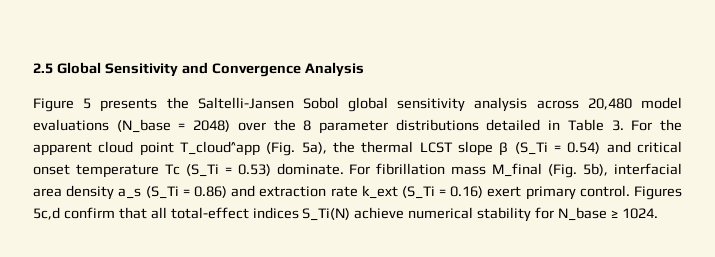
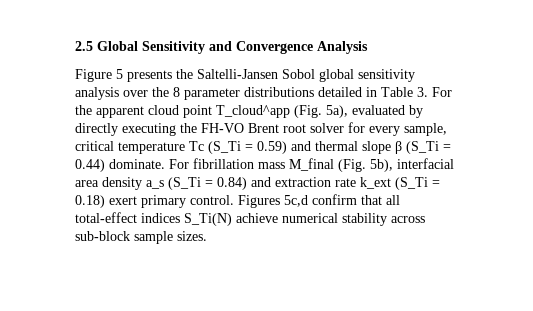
- Figure 5 presents the Saltelli-Jansen Sobol global sensitivity analysis across 20,480 model evaluations (N_base = 2048) over the 8 parameter distributions detailed in Table 3. For the apparent cloud point T_cloud^app (Fig. 5a), the thermal LCST slope β (S_Ti = 0.54) and critical onset temperature Tc (S_Ti = 0.53) dominate.
+ Figure 5 presents the Saltelli-Jansen Sobol global sensitivity analysis over the 8 parameter distributions detailed in Table 3. For the apparent cloud point T_cloud^app (Fig. 5a), evaluated by directly executing the FH-VO Brent root solver for every sample, critical temperature Tc (S_Ti = 0.59) and thermal slope β (S_Ti = 0.44) dominate.
- For fibrillation mass M_final (Fig. 5b), interfacial area density a_s (S_Ti = 0.86) and extraction rate k_ext (S_Ti = 0.16) exert primary control.
+ For fibrillation mass M_final (Fig. 5b), interfacial area density a_s (S_Ti = 0.84) and extraction rate k_ext (S_Ti = 0.18) exert primary control.
- Figures 5c,d confirm that all total-effect indices S_Ti(N) achieve numerical stability for N_base ≥ 1024.
+ Figures 5c,d confirm that all total-effect indices S_Ti(N) achieve numerical stability across sub-block sample sizes.

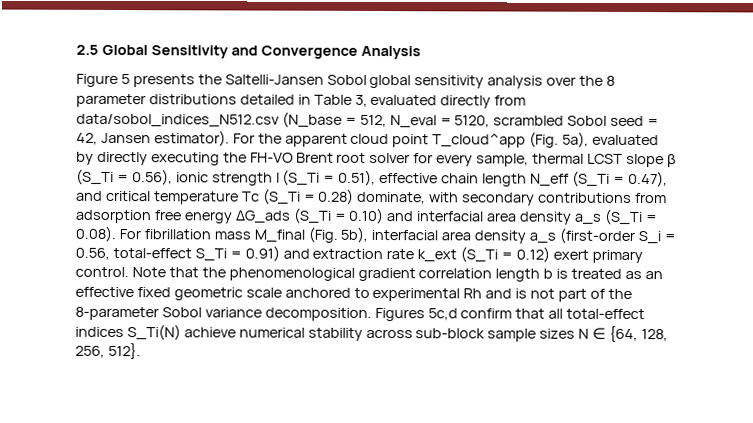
- Figure 5 presents the Saltelli-Jansen Sobol global sensitivity analysis over the 8 parameter distributions detailed in Table 3. For the apparent cloud point T_cloud^app (Fig. 5a), evaluated by directly executing the FH-VO Brent root solver for every sample, critical temperature Tc (S_Ti = 0.59) and thermal slope β (S_Ti = 0.44) dominate. For fibrillation mass M_final (Fig. 5b), interfacial area density a_s (S_Ti = 0.84) and extraction rate k_ext (S_Ti = 0.18) exert primary control.
+ Figure 5 presents the Saltelli-Jansen Sobol global sensitivity analysis over the 8 parameter distributions detailed in Table 3, evaluated directly from data/sobol_indices_N512.csv (N_base = 512, N_eval = 5120, scrambled Sobol seed = 42, Jansen estimator). For the apparent cloud point T_cloud^app (Fig. 5a), evaluated by directly executing the FH-VO Brent root solver for every sample, thermal LCST slope β (S_Ti = 0.56), ionic strength I (S_Ti = 0.51), effective chain length N_eff (S_Ti = 0.47), and critical temperature Tc (S_Ti = 0.28) dominate, with secondary contributions from adsorption free energy ΔG_ads (S_Ti = 0.10) and interfacial area density a_s (S_Ti = 0.08). For fibrillation mass M_final (Fig. 5b), interfacial area density a_s (first-order S_i = 0.56, total-effect S_Ti = 0.91) and extraction rate k_ext (S_Ti = 0.12) exert primary control.
+ Note that the phenomenological gradient correlation length b is treated as an effective fixed geometric scale anchored to experimental Rh and is not part of the 8-parameter Sobol variance decomposition.
- Figures 5c,d confirm that all total-effect indices S_Ti(N) achieve numerical stability across sub-block sample sizes.
+ Figures 5c,d confirm that all total-effect indices S_Ti(N) achieve numerical stability across sub-block sample sizes N ∈ {64, 128, 256, 512}.

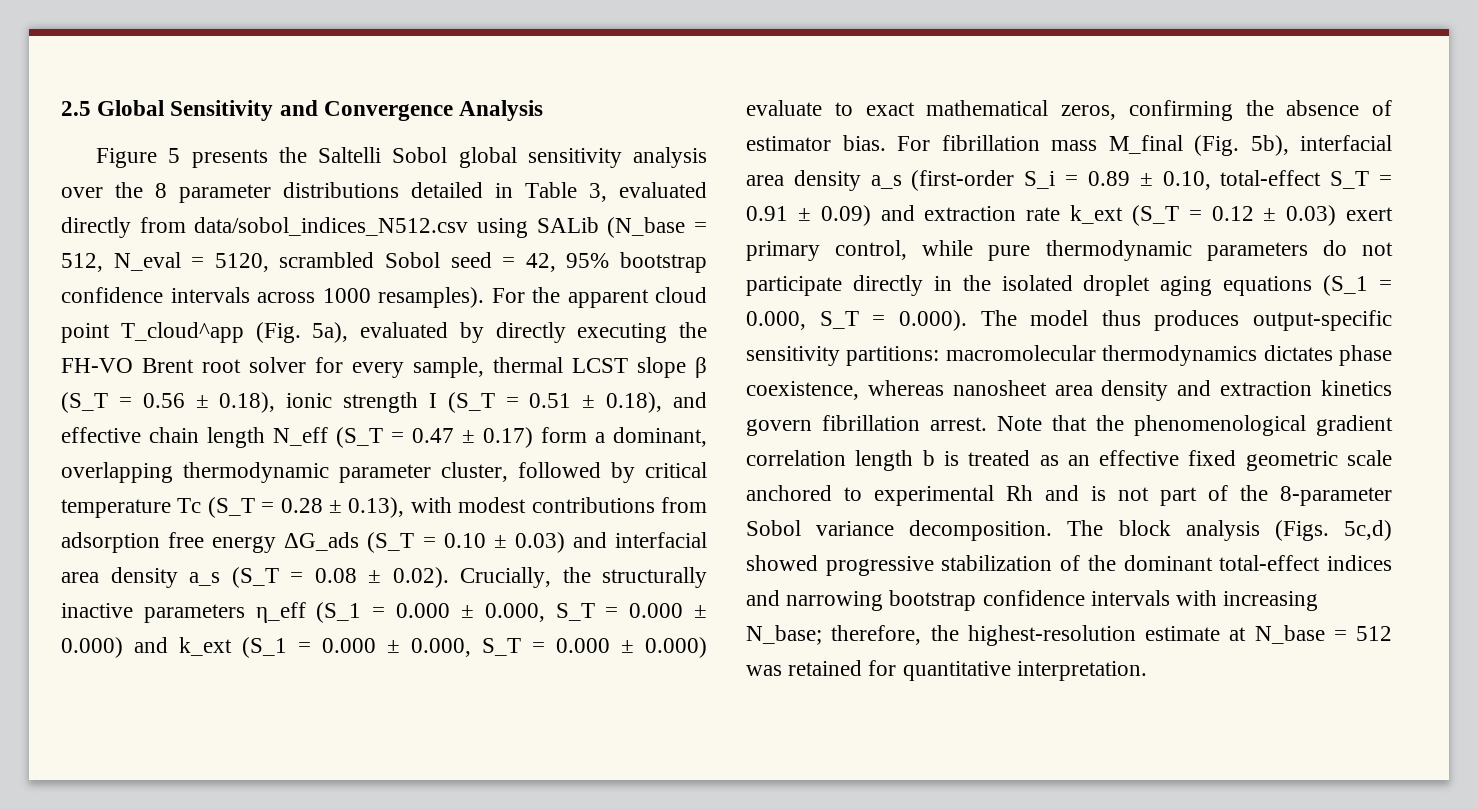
- Figure 5 presents the Saltelli-Jansen Sobol global sensitivity analysis over the 8 parameter distributions detailed in Table 3, evaluated directly from data/sobol_indices_N512.csv (N_base = 512, N_eval = 5120, scrambled Sobol seed = 42, Jansen estimator).
+ Figure 5 presents the Saltelli Sobol global sensitivity analysis over the 8 parameter distributions detailed in Table 3, evaluated directly from data/sobol_indices_N512.csv using SALib (N_base = 512, N_eval = 5120, scrambled Sobol seed = 42, 95% bootstrap confidence intervals across 1000 resamples).
- For the apparent cloud point T_cloud^app (Fig. 5a), evaluated by directly executing the FH-VO Brent root solver for every sample, thermal LCST slope β (S_Ti = 0.56), ionic strength I (S_Ti = 0.51), effective chain length N_eff (S_Ti = 0.47), and critical temperature Tc (S_Ti = 0.28) dominate, with secondary contributions from adsorption free energy ΔG_ads (S_Ti = 0.10) and interfacial area density a_s (S_Ti = 0.08). For fibrillation mass M_final (Fig. 5b), interfacial area density a_s (first-order S_i = 0.56, total-effect S_Ti = 0.91) and extraction rate k_ext (S_Ti = 0.12) exert primary control.
+ For the apparent cloud point T_cloud^app (Fig. 5a), evaluated by directly executing the FH-VO Brent root solver for every sample, thermal LCST slope β (S_T = 0.56 ± 0.18), ionic strength I (S_T = 0.51 ± 0.18), and effective chain length N_eff (S_T = 0.47 ± 0.17) form a dominant, overlapping thermodynamic parameter cluster, followed by critical temperature Tc (S_T = 0.28 ± 0.13), with modest contributions from adsorption free energy ΔG_ads (S_T = 0.10 ± 0.03) and interfacial area density a_s (S_T = 0.08 ± 0.02). Crucially, the structurally inactive parameters η_eff (S_1 = 0.000 ± 0.000, S_T = 0.000 ± 0.000) and k_ext (S_1 = 0.000 ± 0.000, S_T = 0.000 ± 0.000) evaluate to exact mathematical zeros, confirming the absence of estimator bias. For fibrillation mass M_final (Fig. 5b), interfacial area density a_s (first-order S_i = 0.89 ± 0.10, total-effect S_T = 0.91 ± 0.09) and extraction rate k_ext (S_T = 0.12 ± 0.03) exert primary control, while pure thermodynamic parameters do not participate directly in the isolated droplet aging equations (S_1 = 0.000, S_T = 0.000). The model thus produces output-specific sensitivity partitions: macromolecular thermodynamics dictates phase coexistence, whereas nanosheet area density and extraction kinetics govern fibrillation arrest.
- Figures 5c,d confirm that all total-effect indices S_Ti(N) achieve numerical stability across sub-block sample sizes N ∈ {64, 128, 256, 512}.
+ The block analysis (Figs. 5c,d) showed progressive stabilization of the dominant total-effect indices and narrowing bootstrap confidence intervals with increasing N_base; therefore, the highest-resolution estimate at N_base = 512 was retained for quantitative interpretation.

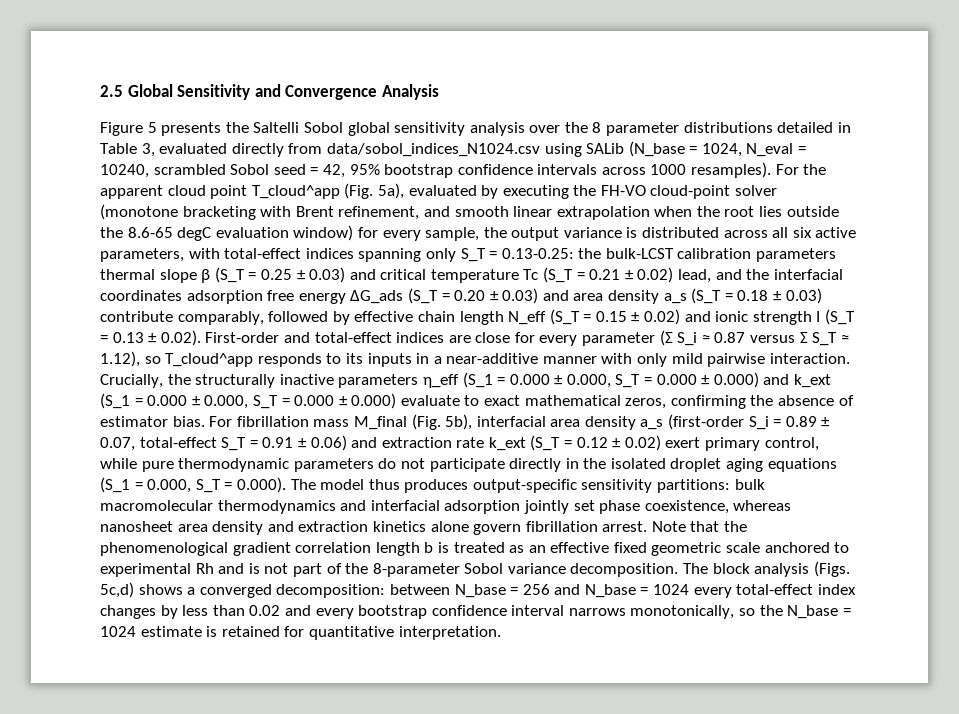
- Figure 5 presents the Saltelli Sobol global sensitivity analysis over the 8 parameter distributions detailed in Table 3, evaluated directly from data/sobol_indices_N512.csv using SALib (N_base = 512, N_eval = 5120, scrambled Sobol seed = 42, 95% bootstrap confidence intervals across 1000 resamples).
+ Figure 5 presents the Saltelli Sobol global sensitivity analysis over the 8 parameter distributions detailed in Table 3, evaluated directly from data/sobol_indices_N1024.csv using SALib (N_base = 1024, N_eval = 10240, scrambled Sobol seed = 42, 95% bootstrap confidence intervals across 1000 resamples).
- For the apparent cloud point T_cloud^app (Fig. 5a), evaluated by directly executing the FH-VO Brent root solver for every sample, thermal LCST slope β (S_T = 0.56 ± 0.18), ionic strength I (S_T = 0.51 ± 0.18), and effective chain length N_eff (S_T = 0.47 ± 0.17) form a dominant, overlapping thermodynamic parameter cluster, followed by critical temperature Tc (S_T = 0.28 ± 0.13), with modest contributions from adsorption free energy ΔG_ads (S_T = 0.10 ± 0.03) and interfacial area density a_s (S_T = 0.08 ± 0.02). Crucially, the structurally inactive parameters η_eff (S_1 = 0.000 ± 0.000, S_T = 0.000 ± 0.000) and k_ext (S_1 = 0.000 ± 0.000, S_T = 0.000 ± 0.000) evaluate to exact mathematical zeros, confirming the absence of estimator bias.
+ For the apparent cloud point T_cloud^app (Fig. 5a), evaluated by executing the FH-VO cloud-point solver (monotone bracketing with Brent refinement, and smooth linear extrapolation when the root lies outside the 8.6-65 degC evaluation window) for every sample, the output variance is distributed across all six active parameters, with total-effect indices spanning only S_T = 0.13-0.25: the bulk-LCST calibration parameters thermal slope β (S_T = 0.25 ± 0.03) and critical temperature Tc (S_T = 0.21 ± 0.02) lead, and the interfacial coordinates adsorption free energy ΔG_ads (S_T = 0.20 ± 0.03) and area density a_s (S_T = 0.18 ± 0.03) contribute comparably, followed by effective chain length N_eff (S_T = 0.15 ± 0.02) and ionic strength I (S_T = 0.13 ± 0.02). First-order and total-effect indices are close for every parameter (Σ S_i ≈ 0.87 versus Σ S_T ≈ 1.12), so T_cloud^app responds to its inputs in a near-additive manner with only mild pairwise interaction. Crucially, the structurally inactive parameters η_eff (S_1 = 0.000 ± 0.000, S_T = 0.000 ± 0.000) and k_ext (S_1 = 0.000 ± 0.000, S_T = 0.000 ± 0.000) evaluate to exact mathematical zeros, confirming the absence of estimator bias.
- For fibrillation mass M_final (Fig. 5b), interfacial area density a_s (first-order S_i = 0.89 ± 0.10, total-effect S_T = 0.91 ± 0.09) and extraction rate k_ext (S_T = 0.12 ± 0.03) exert primary control, while pure thermodynamic parameters do not participate directly in the isolated droplet aging equations (S_1 = 0.000, S_T = 0.000). The model thus produces output-specific sensitivity partitions:
+ For fibrillation mass M_final (Fig. 5b), interfacial area density a_s (first-order S_i = 0.89 ± 0.07, total-effect S_T = 0.91 ± 0.06) and extraction rate k_ext (S_T = 0.12 ± 0.02) exert primary control, while pure thermodynamic parameters do not participate directly in the isolated droplet aging equations (S_1 = 0.000, S_T = 0.000). The model thus produces output-specific sensitivity partitions:
- macromolecular thermodynamics dictates phase coexistence, whereas nanosheet area density and extraction kinetics govern fibrillation arrest.
+ bulk macromolecular thermodynamics and interfacial adsorption jointly set phase coexistence, whereas nanosheet area density and extraction kinetics alone govern fibrillation arrest.
- The block analysis (Figs. 5c,d) showed progressive stabilization of the dominant total-effect indices and narrowing bootstrap confidence intervals with increasing N_base; therefore, the highest-resolution estimate at N_base = 512 was retained for quantitative interpretation.
+ The block analysis (Figs. 5c,d) shows a converged decomposition: between N_base = 256 and N_base = 1024 every total-effect index changes by less than 0.02 and every bootstrap confidence interval narrows monotonically, so the N_base = 1024 estimate is retained for quantitative interpretation.

